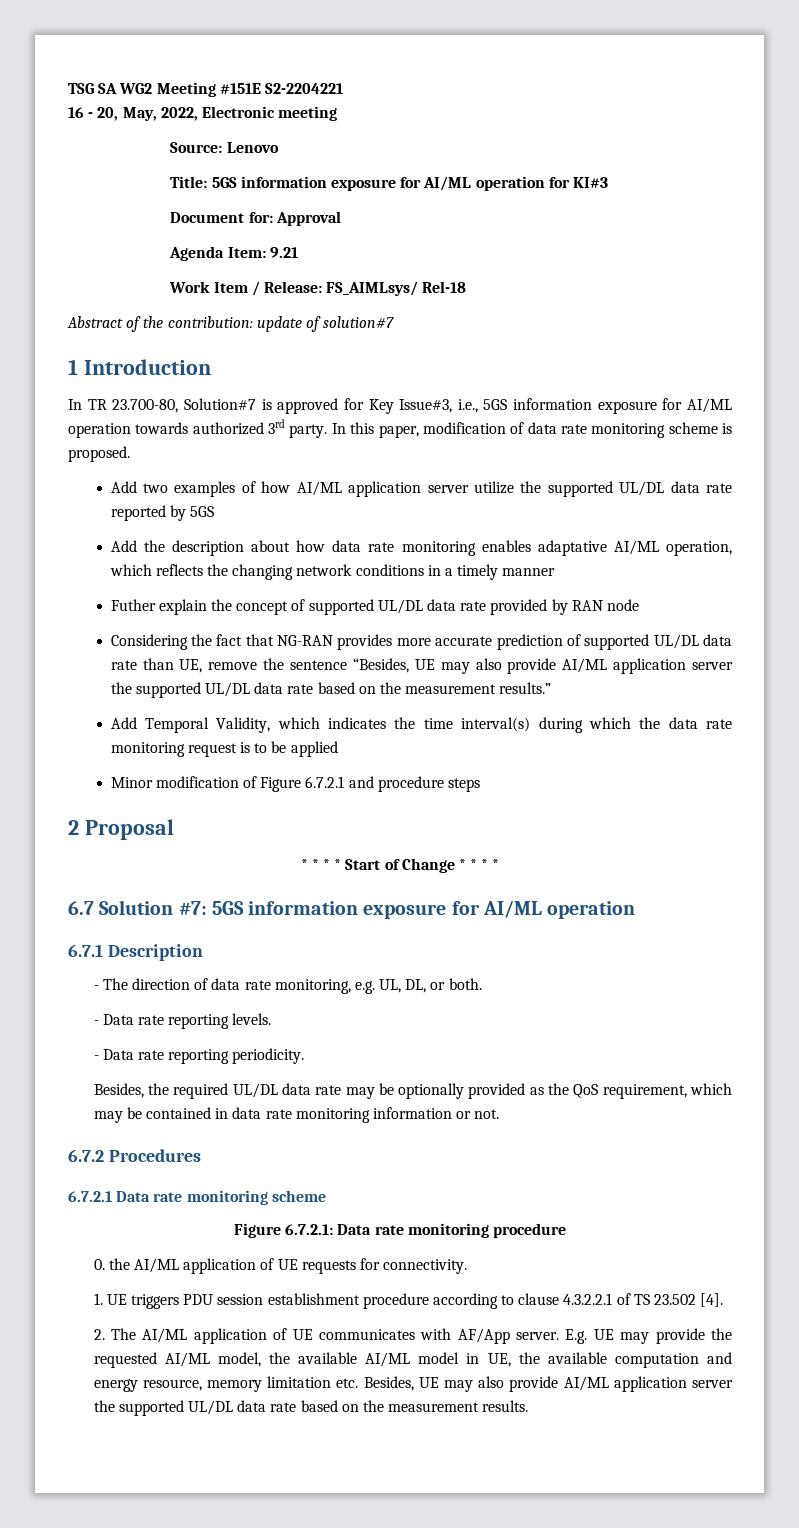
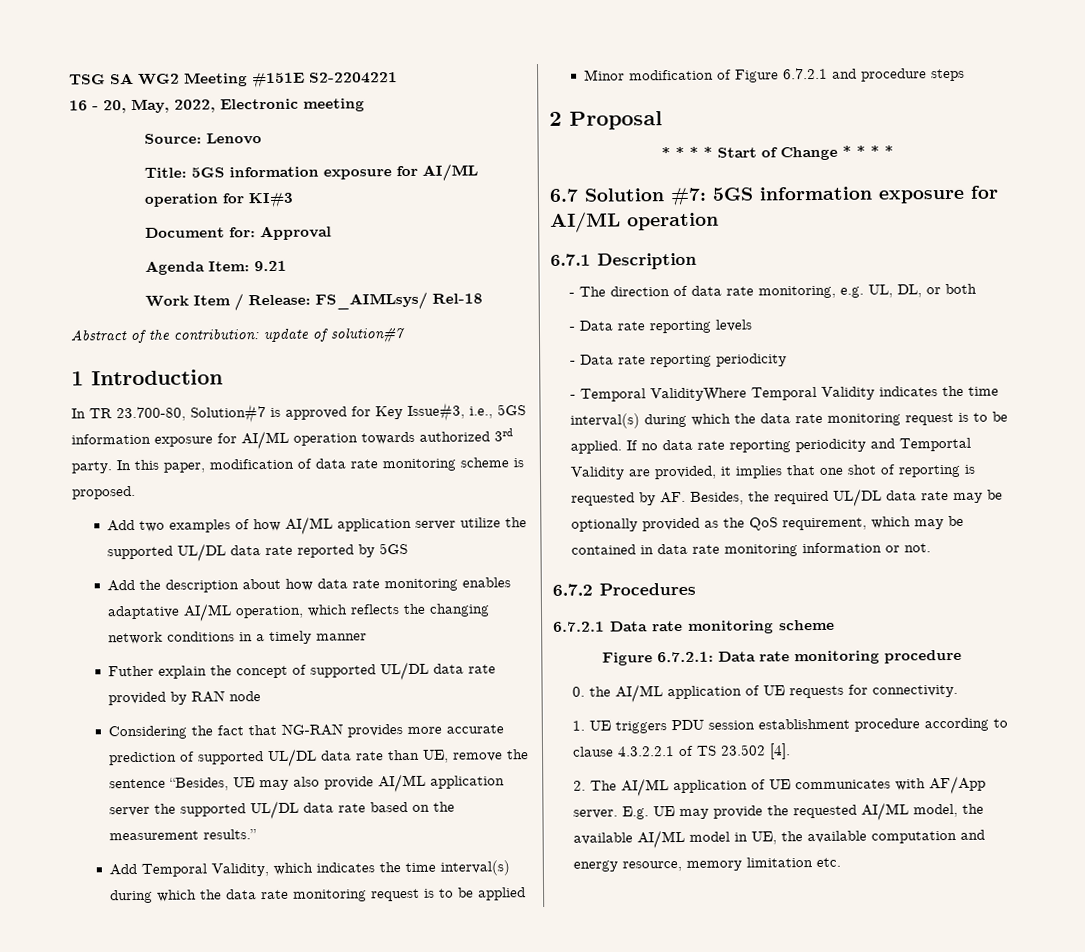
- - The direction of data rate monitoring, e.g. UL, DL, or both.
- - Data rate reporting levels.
- - Data rate reporting periodicity.
- Besides, the required UL/DL data rate may be optionally provided as the QoS requirement, which may be contained in data rate monitoring information or not.
+ - The direction of data rate monitoring, e.g. UL, DL, or both
+ - Data rate reporting levels
+ - Data rate reporting periodicity
+ - Temporal ValidityWhere Temporal Validity indicates the time interval(s) during which the data rate monitoring request is to be applied. If no data rate reporting periodicity and Temportal Validity are provided, it implies that one shot of reporting is requested by AF. Besides, the required UL/DL data rate may be optionally provided as the QoS requirement, which may be contained in data rate monitoring information or not.
- E.g. UE may provide the requested AI/ML model, the available AI/ML model in UE, the available computation and energy resource, memory limitation etc. Besides, UE may also provide AI/ML application server the supported UL/DL data rate based on the measurement results.
+ E.g. UE may provide the requested AI/ML model, the available AI/ML model in UE, the available computation and energy resource, memory limitation etc.

